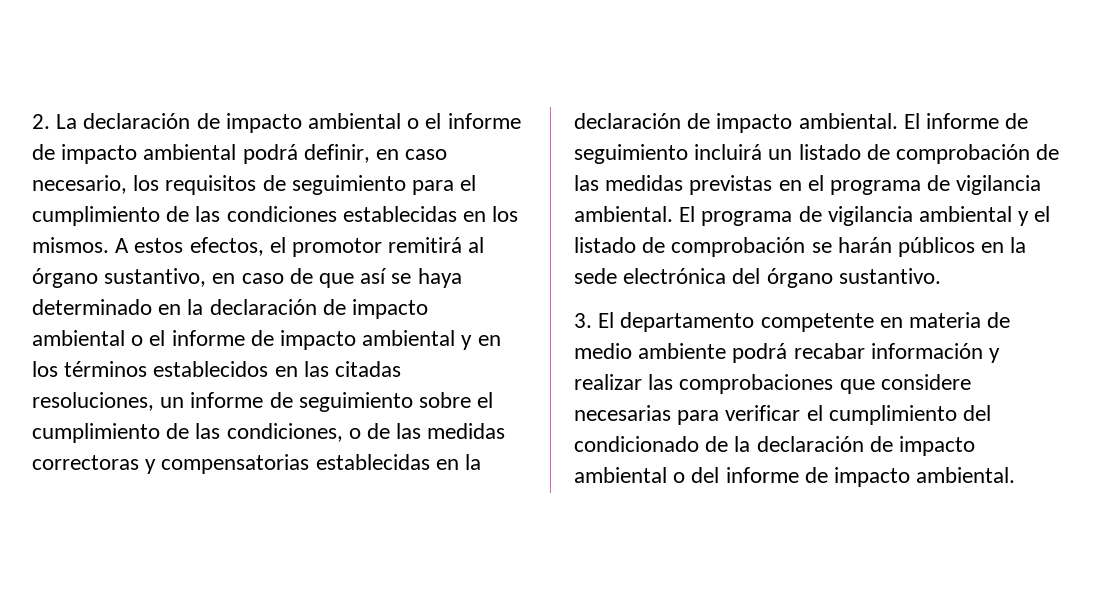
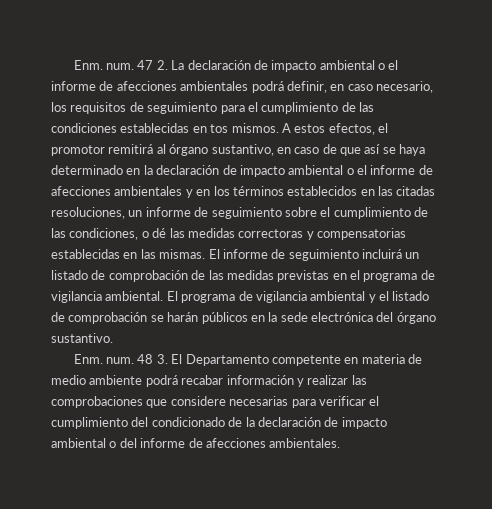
- 2. La declaración de impacto ambiental o el informe de impacto ambiental podrá definir, en caso necesario, los requisitos de seguimiento para el cumplimiento de las condiciones establecidas en los mismos.
+ Enm. num. 47 2. La declaración de impacto ambiental o el informe de afecciones ambientales podrá definir, en caso necesario, los requisitos de seguimiento para el cumplimiento de las condiciones establecidas en tos mismos.
- A estos efectos, el promotor remitirá al órgano sustantivo, en caso de que así se haya determinado en la declaración de impacto ambiental o el informe de impacto ambiental y en los términos establecidos en las citadas resoluciones, un informe de seguimiento sobre el cumplimiento de las condiciones, o de las medidas correctoras y compensatorias establecidas en la declaración de impacto ambiental.
+ A estos efectos, el promotor remitirá al órgano sustantivo, en caso de que así se haya determinado en la declaración de impacto ambiental o el informe de afecciones ambientales y en los términos establecidos en las citadas resoluciones, un informe de seguimiento sobre el cumplimiento de las condiciones, o dé las medidas correctoras y compensatorias establecidas en las mismas.
- 3. El departamento competente en materia de medio ambiente podrá recabar información y realizar las comprobaciones que considere necesarias para verificar el cumplimiento del condicionado de la declaración de impacto ambiental o del informe de impacto ambiental.
+ Enm. num. 48 3. El Departamento competente en materia de medio ambiente podrá recabar información y realizar las comprobaciones que considere necesarias para verificar el cumplimiento del condicionado de la declaración de impacto ambiental o del informe de afecciones ambientales.

